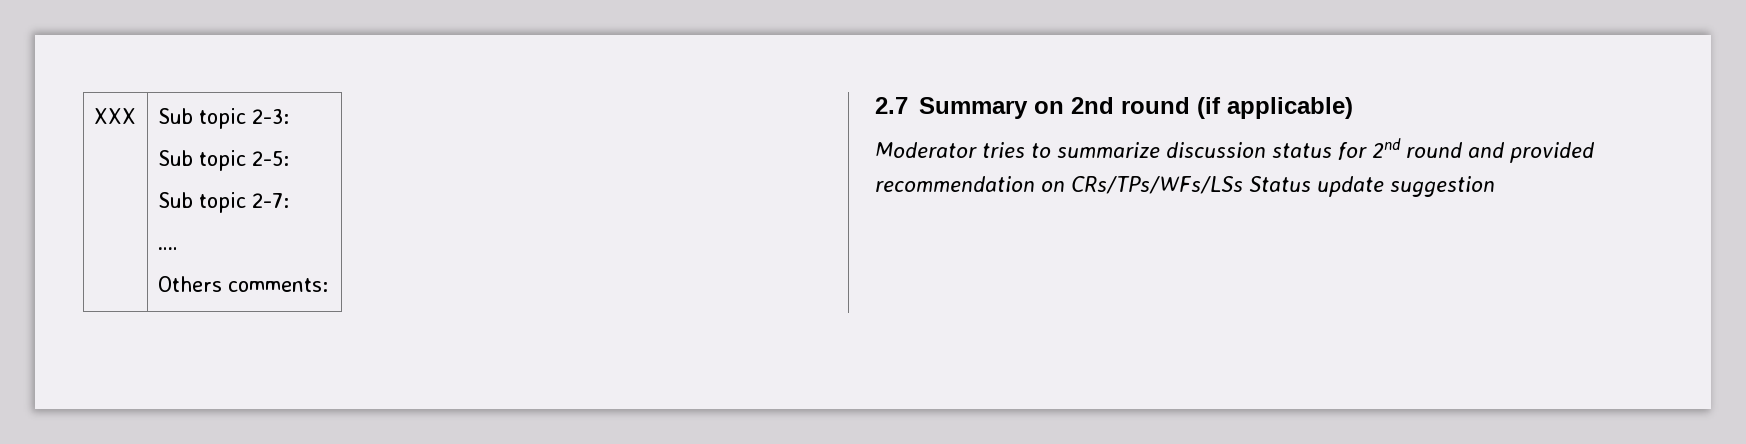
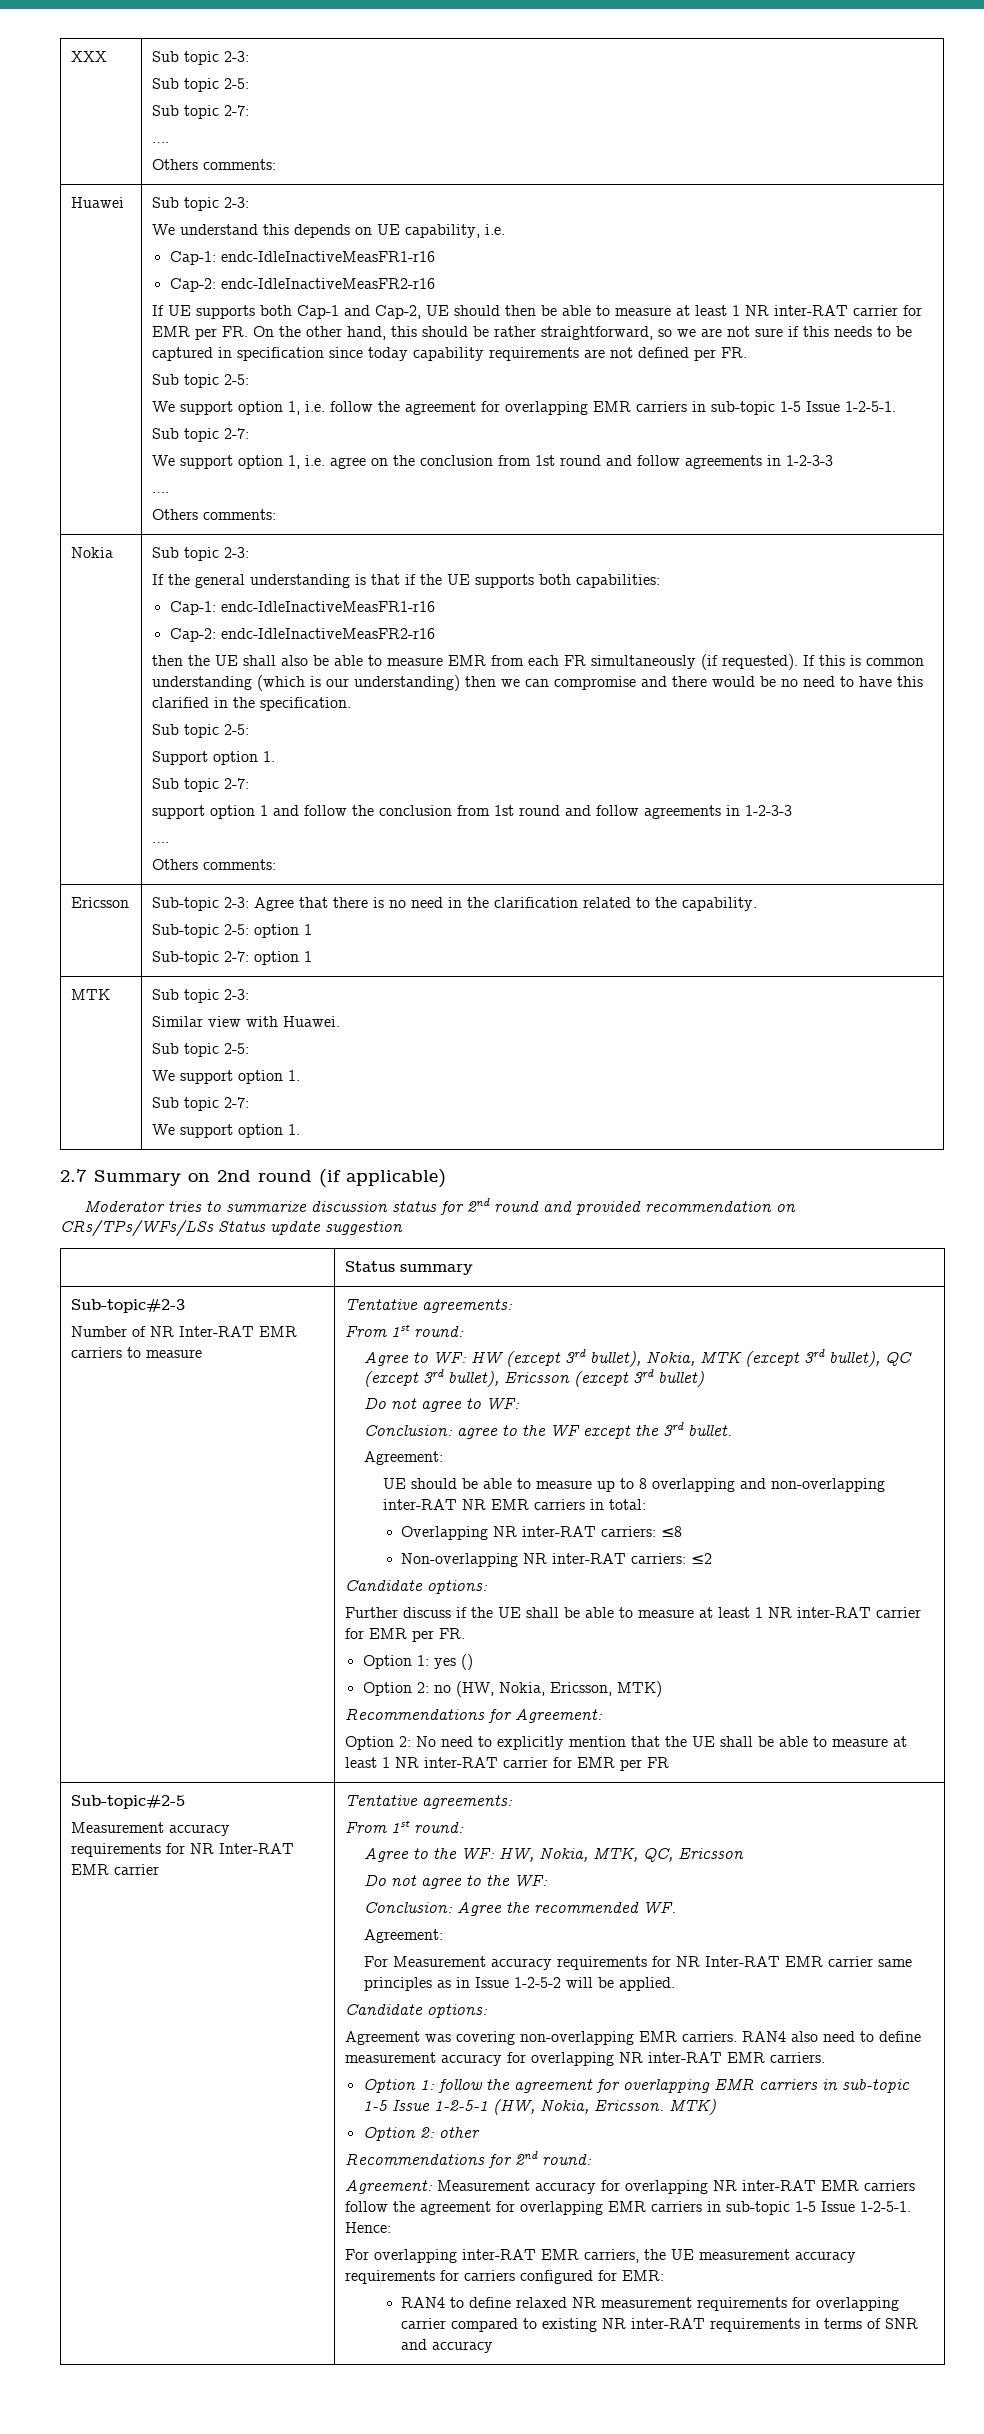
+ Huawei | Sub topic 2-3:
+ We understand this depends on UE capability, i.e.
+ Cap-1: endc-IdleInactiveMeasFR1-r16
+ Cap-2: endc-IdleInactiveMeasFR2-r16
+ If UE supports both Cap-1 and Cap-2, UE should then be able to measure at least 1 NR inter-RAT carrier for EMR per FR. On the other hand, this should be rather straightforward, so we are not sure if this needs to be captured in specification since today capability requirements are not defined per FR.
+ Sub topic 2-5:
+ We support option 1, i.e. follow the agreement for overlapping EMR carriers in sub-topic 1-5 Issue 1-2-5-1.
+ Sub topic 2-7:
+ We support option 1, i.e. agree on the conclusion from 1st round and follow agreements in 1-2-3-3
+ ….
+ Others comments:
+ Nokia | Sub topic 2-3:
+ If the general understanding is that if the UE supports both capabilities:
+ Cap-1: endc-IdleInactiveMeasFR1-r16
+ Cap-2: endc-IdleInactiveMeasFR2-r16
+ then the UE shall also be able to measure EMR from each FR simultaneously (if requested). If this is common understanding (which is our understanding) then we can compromise and there would be no need to have this clarified in the specification.
+ Sub topic 2-5:
+ Support option 1.
+ Sub topic 2-7:
+ support option 1 and follow the conclusion from 1st round and follow agreements in 1-2-3-3
+ ….
+ Others comments:
+ Ericsson | Sub-topic 2-3: Agree that there is no need in the clarification related to the capability.
+ Sub-topic 2-5: option 1
+ Sub-topic 2-7: option 1
+ MTK | Sub topic 2-3:
+ Similar view with Huawei.
+ Sub topic 2-5:
+ We support option 1.
+ Sub topic 2-7:
+ We support option 1.
+ | Status summary
+ Sub-topic#2-3
+ Number of NR Inter-RAT EMR carriers to measure | Tentative agreements:
+ From 1st round:
+ Agree to WF: HW (except 3rd bullet), Nokia, MTK (except 3rd bullet), QC (except 3rd bullet), Ericsson (except 3rd bullet)
+ Do not agree to WF:
+ Conclusion: agree to the WF except the 3rd bullet.
+ Agreement:
+ UE should be able to measure up to 8 overlapping and non-overlapping inter-RAT NR EMR carriers in total:
+ Overlapping NR inter-RAT carriers: ≤8
+ Non-overlapping NR inter-RAT carriers: ≤2
+ Candidate options:
+ Further discuss if the UE shall be able to measure at least 1 NR inter-RAT carrier for EMR per FR.
+ Option 1: yes ()
+ Option 2: no (HW, Nokia, Ericsson, MTK)
+ Recommendations for Agreement:
+ Option 2: No need to explicitly mention that the UE shall be able to measure at least 1 NR inter-RAT carrier for EMR per FR
+ Sub-topic#2-5
+ Measurement accuracy requirements for NR Inter-RAT EMR carrier | Tentative agreements:
+ From 1st round:
+ Agree to the WF: HW, Nokia, MTK, QC, Ericsson
+ Do not agree to the WF:
+ Conclusion: Agree the recommended WF.
+ Agreement:
+ For Measurement accuracy requirements for NR Inter-RAT EMR carrier same principles as in Issue 1-2-5-2 will be applied.
+ Candidate options:
+ Agreement was covering non-overlapping EMR carriers. RAN4 also need to define measurement accuracy for overlapping NR inter-RAT EMR carriers.
+ Option 1: follow the agreement for overlapping EMR carriers in sub-topic 1-5 Issue 1-2-5-1 (HW, Nokia, Ericsson. MTK)
+ Option 2: other
+ Recommendations for 2nd round:
+ Agreement: Measurement accuracy for overlapping NR inter-RAT EMR carriers follow the agreement for overlapping EMR carriers in sub-topic 1-5 Issue 1-2-5-1. Hence:
+ For overlapping inter-RAT EMR carriers, the UE measurement accuracy requirements for carriers configured for EMR:
+ RAN4 to define relaxed NR measurement requirements for overlapping carrier compared to existing NR inter-RAT requirements in terms of SNR and accuracy

